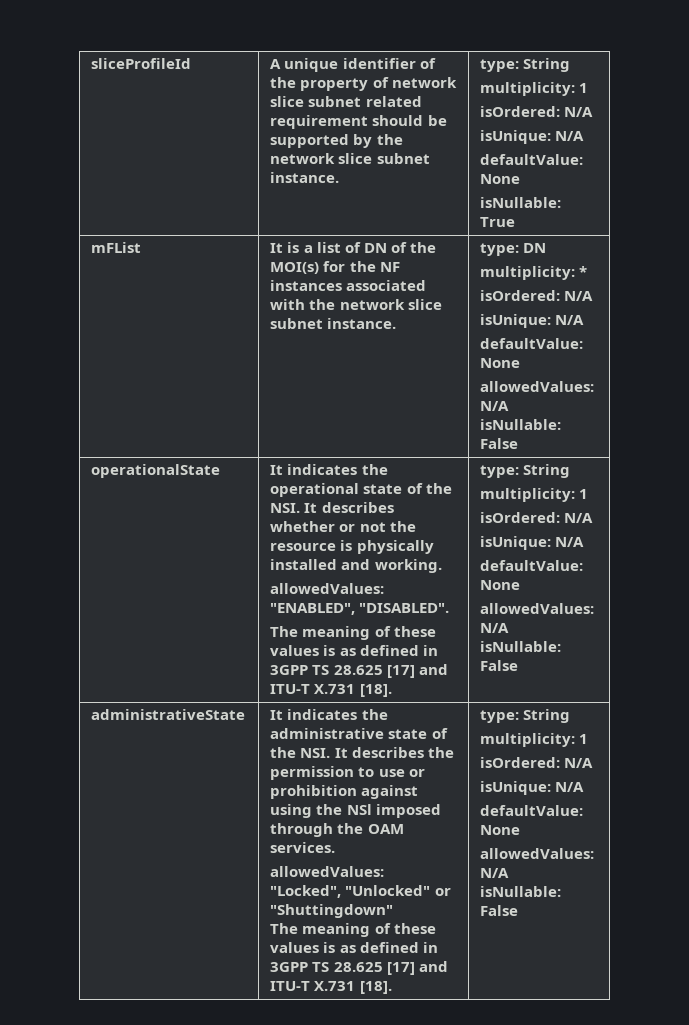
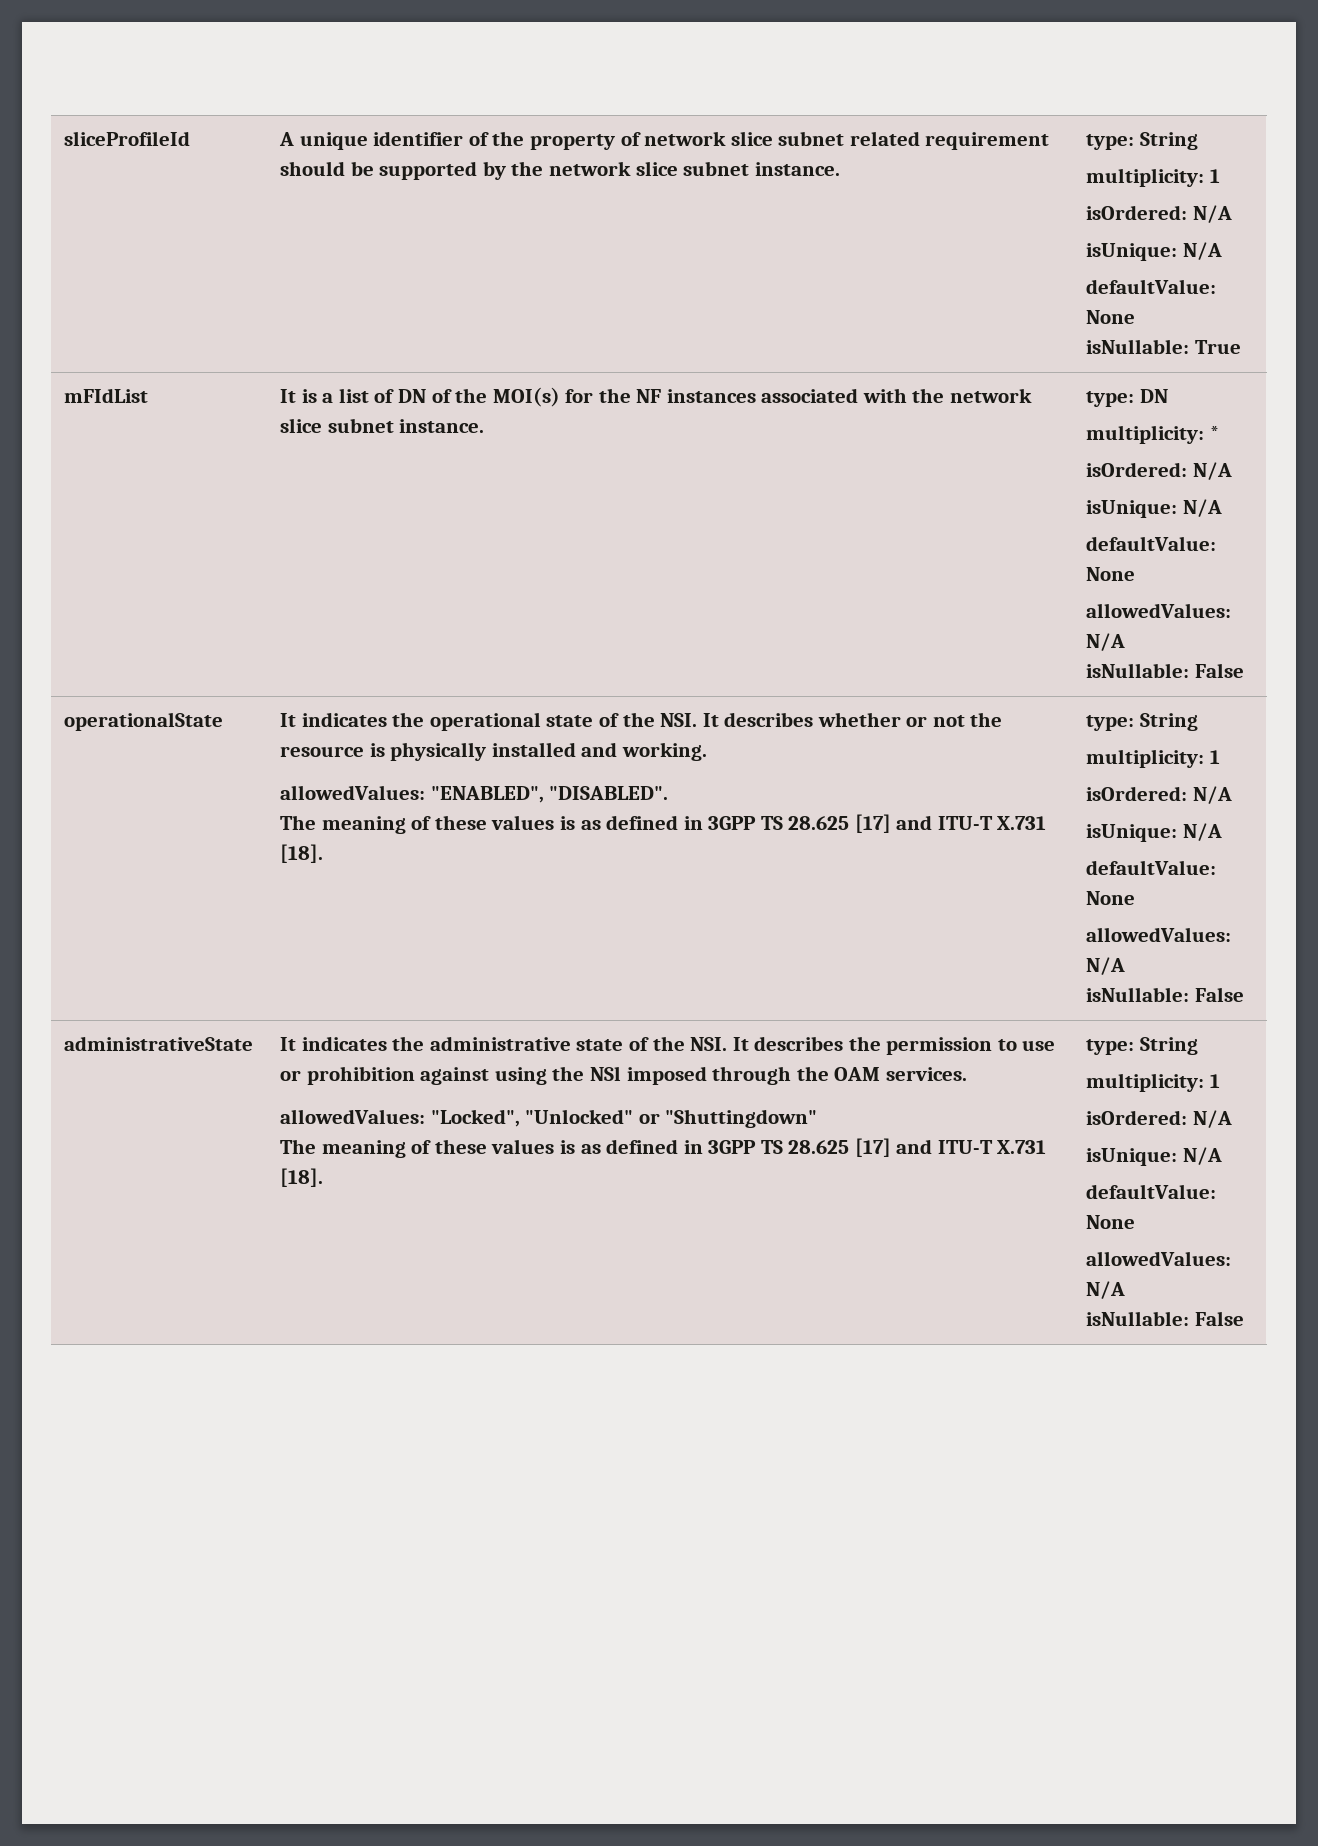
- mFList | It is a list of DN of the MOI(s) for the NF instances associated with the network slice subnet instance. | type: DN
+ mFIdList | It is a list of DN of the MOI(s) for the NF instances associated with the network slice subnet instance. | type: DN

